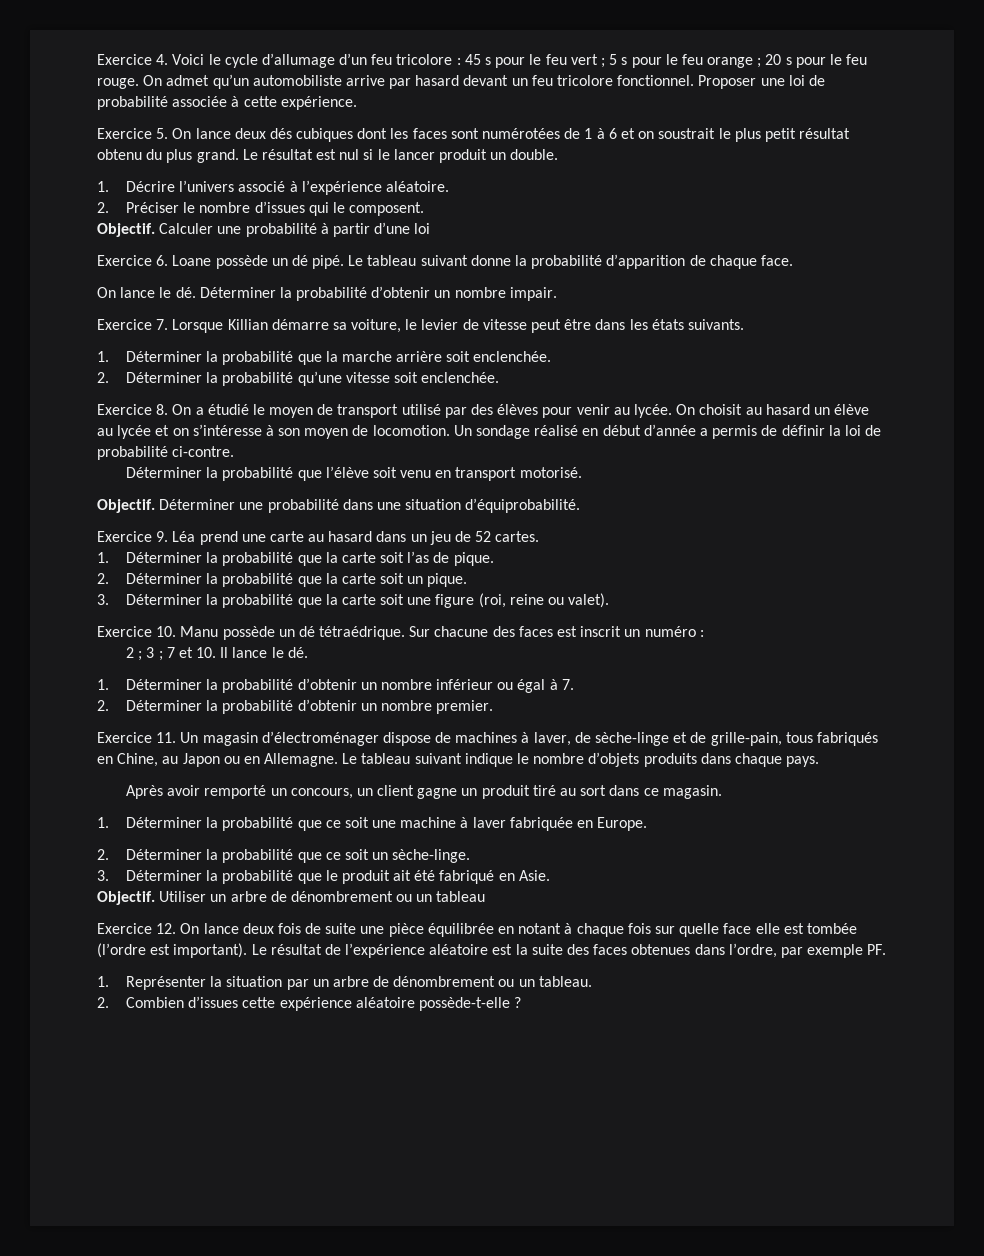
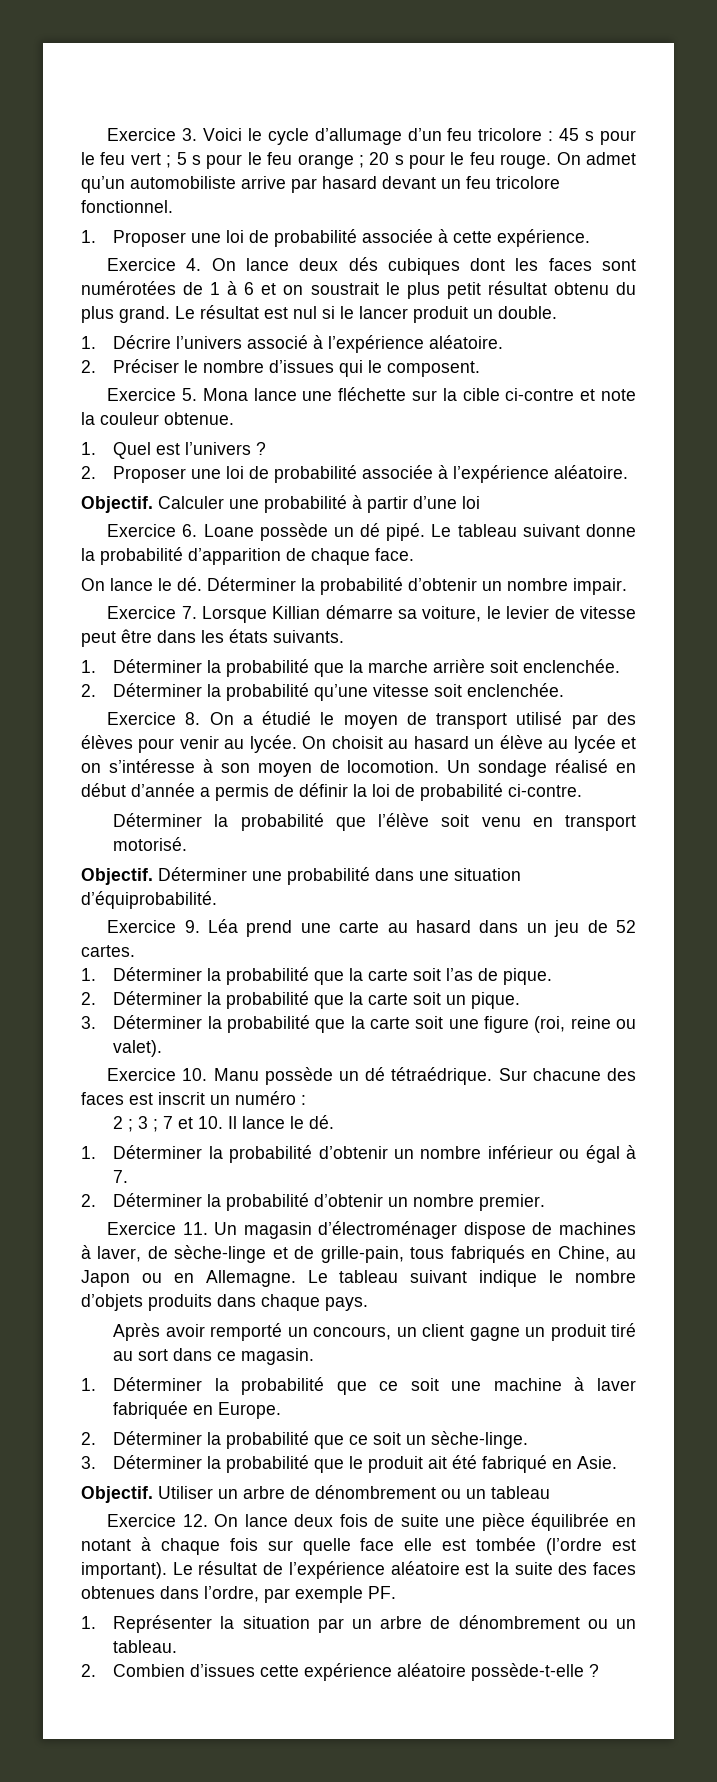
- Exercice 4. Voici le cycle d’allumage d’un feu tricolore : 45 s pour le feu vert ; 5 s pour le feu orange ; 20 s pour le feu rouge.
+ Exercice 3. Voici le cycle d’allumage d’un feu tricolore : 45 s pour le feu vert ; 5 s pour le feu orange ; 20 s pour le feu rouge.
- On admet qu’un automobiliste arrive par hasard devant un feu tricolore fonctionnel. Proposer une loi de probabilité associée à cette expérience.
+ On admet qu’un automobiliste arrive par hasard devant un feu tricolore fonctionnel.
+ 1. Proposer une loi de probabilité associée à cette expérience.
- Exercice 5. On lance deux dés cubiques dont les faces sont numérotées de 1 à 6 et on soustrait le plus petit résultat obtenu du plus grand.
+ Exercice 4. On lance deux dés cubiques dont les faces sont numérotées de 1 à 6 et on soustrait le plus petit résultat obtenu du plus grand.
+ Exercice 5. Mona lance une fléchette sur la cible ci-contre et note la couleur obtenue.
+ 1. Quel est l’univers ?
+ 2. Proposer une loi de probabilité associée à l’expérience aléatoire.

